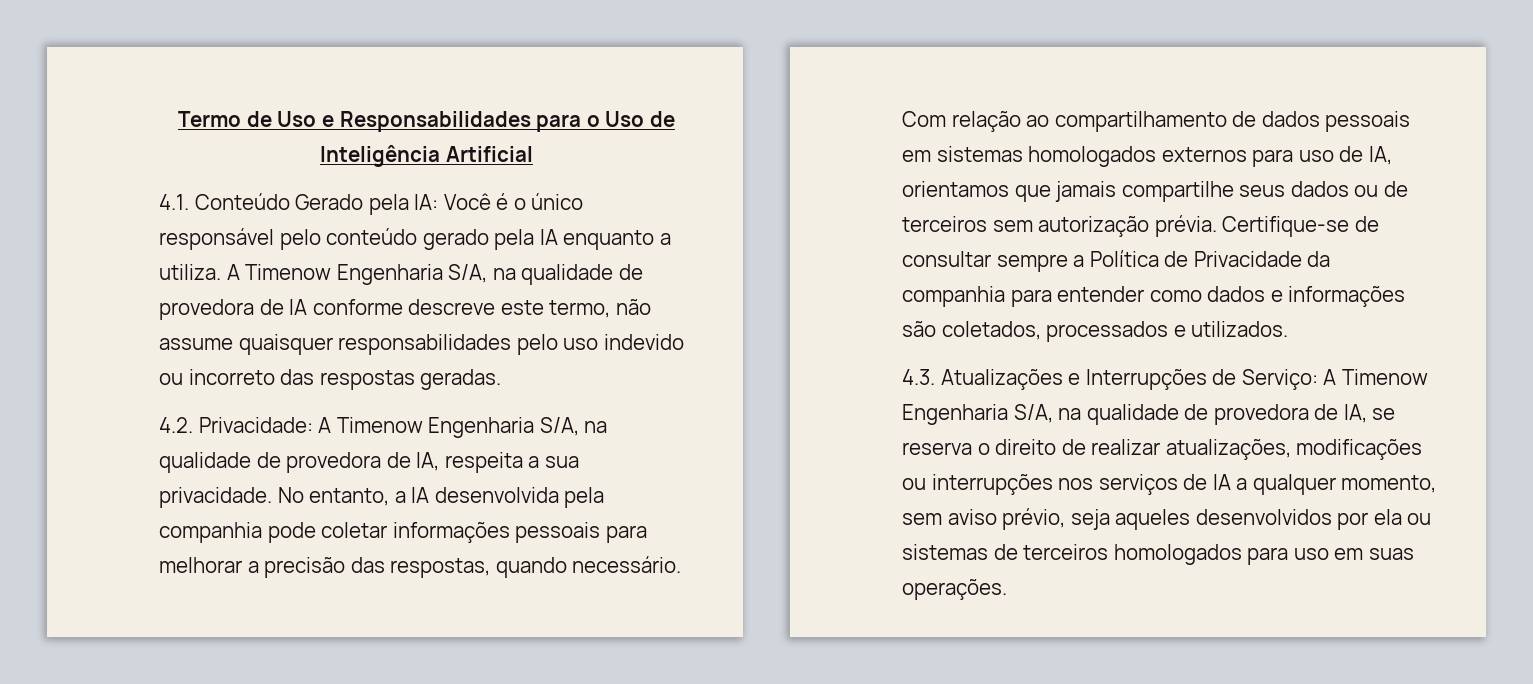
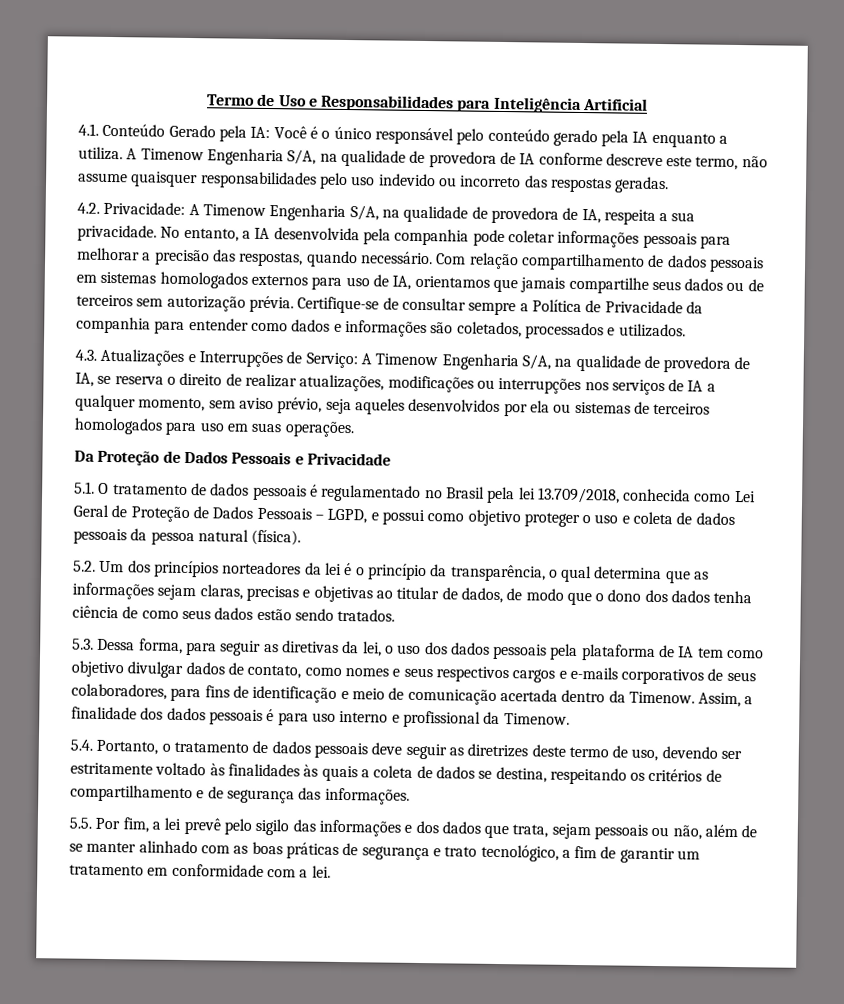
- Termo de Uso e Responsabilidades para o Uso de Inteligência Artificial
+ Termo de Uso e Responsabilidades para Inteligência Artificial
- Com relação ao compartilhamento de dados pessoais em sistemas homologados externos para uso de IA, orientamos que jamais compartilhe seus dados ou de terceiros sem autorização prévia.
+ Com relação compartilhamento de dados pessoais em sistemas homologados externos para uso de IA, orientamos que jamais compartilhe seus dados ou de terceiros sem autorização prévia.
+ Da Proteção de Dados Pessoais e Privacidade
+ 5.1. O tratamento de dados pessoais é regulamentado no Brasil pela lei 13.709/2018, conhecida como Lei Geral de Proteção de Dados Pessoais – LGPD, e possui como objetivo proteger o uso e coleta de dados pessoais da pessoa natural (física).
+ 5.2. Um dos princípios norteadores da lei é o princípio da transparência, o qual determina que as informações sejam claras, precisas e objetivas ao titular de dados, de modo que o dono dos dados tenha ciência de como seus dados estão sendo tratados.
+ 5.3. Dessa forma, para seguir as diretivas da lei, o uso dos dados pessoais pela plataforma de IA tem como objetivo divulgar dados de contato, como nomes e seus respectivos cargos e e-mails corporativos de seus colaboradores, para fins de identificação e meio de comunicação acertada dentro da Timenow. Assim, a finalidade dos dados pessoais é para uso interno e profissional da Timenow.
+ 5.4. Portanto, o tratamento de dados pessoais deve seguir as diretrizes deste termo de uso, devendo ser estritamente voltado às finalidades às quais a coleta de dados se destina, respeitando os critérios de compartilhamento e de segurança das informações.
+ 5.5. Por fim, a lei prevê pelo sigilo das informações e dos dados que trata, sejam pessoais ou não, além de se manter alinhado com as boas práticas de segurança e trato tecnológico, a fim de garantir um tratamento em conformidade com a lei.

